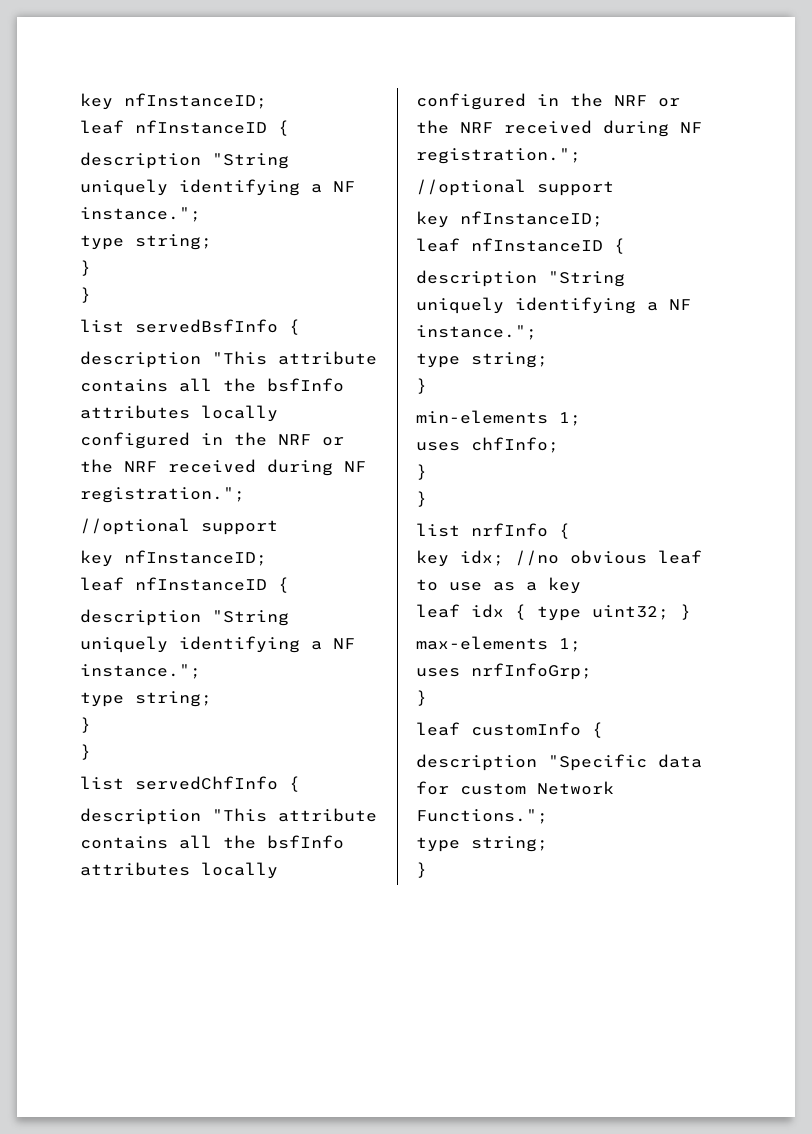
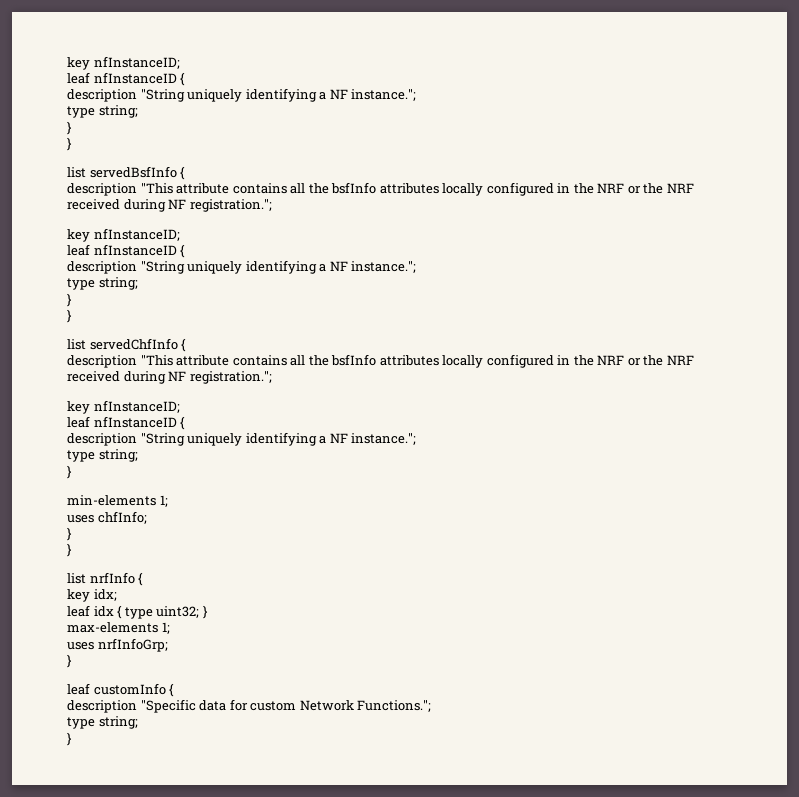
  list servedBsfInfo {
  description "This attribute contains all the bsfInfo attributes locally configured in the NRF or the NRF received during NF registration.";
- //optional support
  list servedChfInfo {
  description "This attribute contains all the bsfInfo attributes locally configured in the NRF or the NRF received during NF registration.";
- //optional support
- key idx; //no obvious leaf to use as a key
+ key idx;

